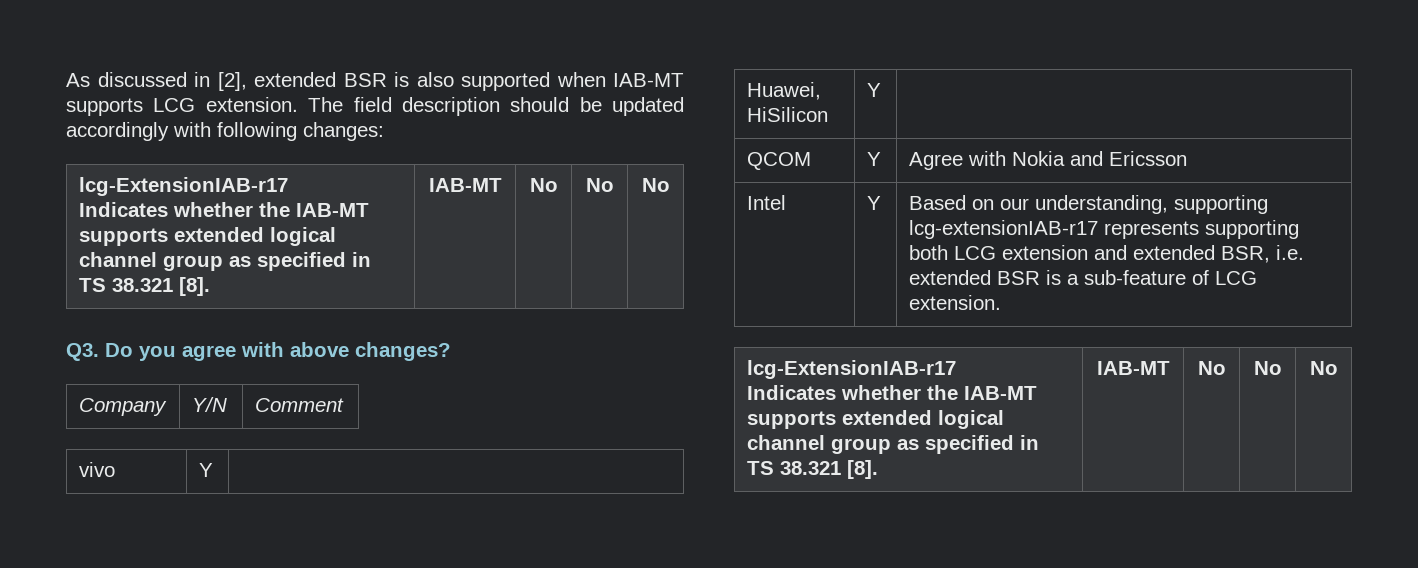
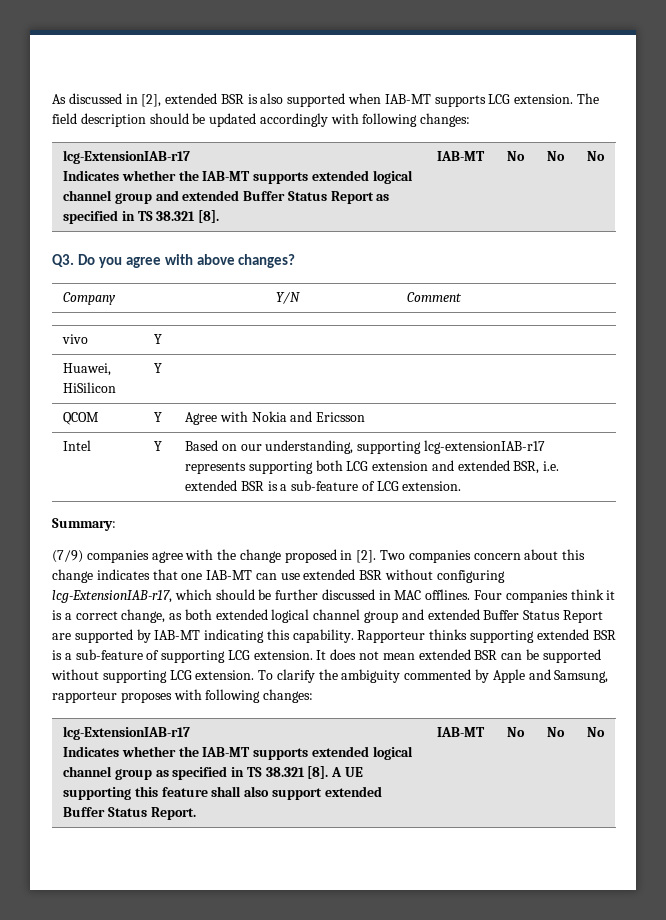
  The field description should be updated accordingly with following changes:
  lcg-ExtensionIAB-r17
- Indicates whether the IAB-MT supports extended logical channel group as specified in TS 38.321 [8]. | IAB-MT | No | No | No
+ Indicates whether the IAB-MT supports extended logical channel group and extended Buffer Status Report as specified in TS 38.321 [8]. | IAB-MT | No | No | No
  Intel | Y | Based on our understanding, supporting lcg-extensionIAB-r17 represents supporting both LCG extension and extended BSR, i.e. extended BSR is a sub-feature of LCG extension.
+ Summary:
+ (7/9) companies agree with the change proposed in [2]. Two companies concern about this change indicates that one IAB-MT can use extended BSR without configuring lcg-ExtensionIAB-r17, which should be further discussed in MAC offlines. Four companies think it is a correct change, as both extended logical channel group and extended Buffer Status Report are supported by IAB-MT indicating this capability. Rapporteur thinks supporting extended BSR is a sub-feature of supporting LCG extension. It does not mean extended BSR can be supported without supporting LCG extension. To clarify the ambiguity commented by Apple and Samsung, rapporteur proposes with following changes:
  lcg-ExtensionIAB-r17
- Indicates whether the IAB-MT supports extended logical channel group as specified in TS 38.321 [8]. | IAB-MT | No | No | No
+ Indicates whether the IAB-MT supports extended logical channel group as specified in TS 38.321 [8]. A UE supporting this feature shall also support extended Buffer Status Report. | IAB-MT | No | No | No

